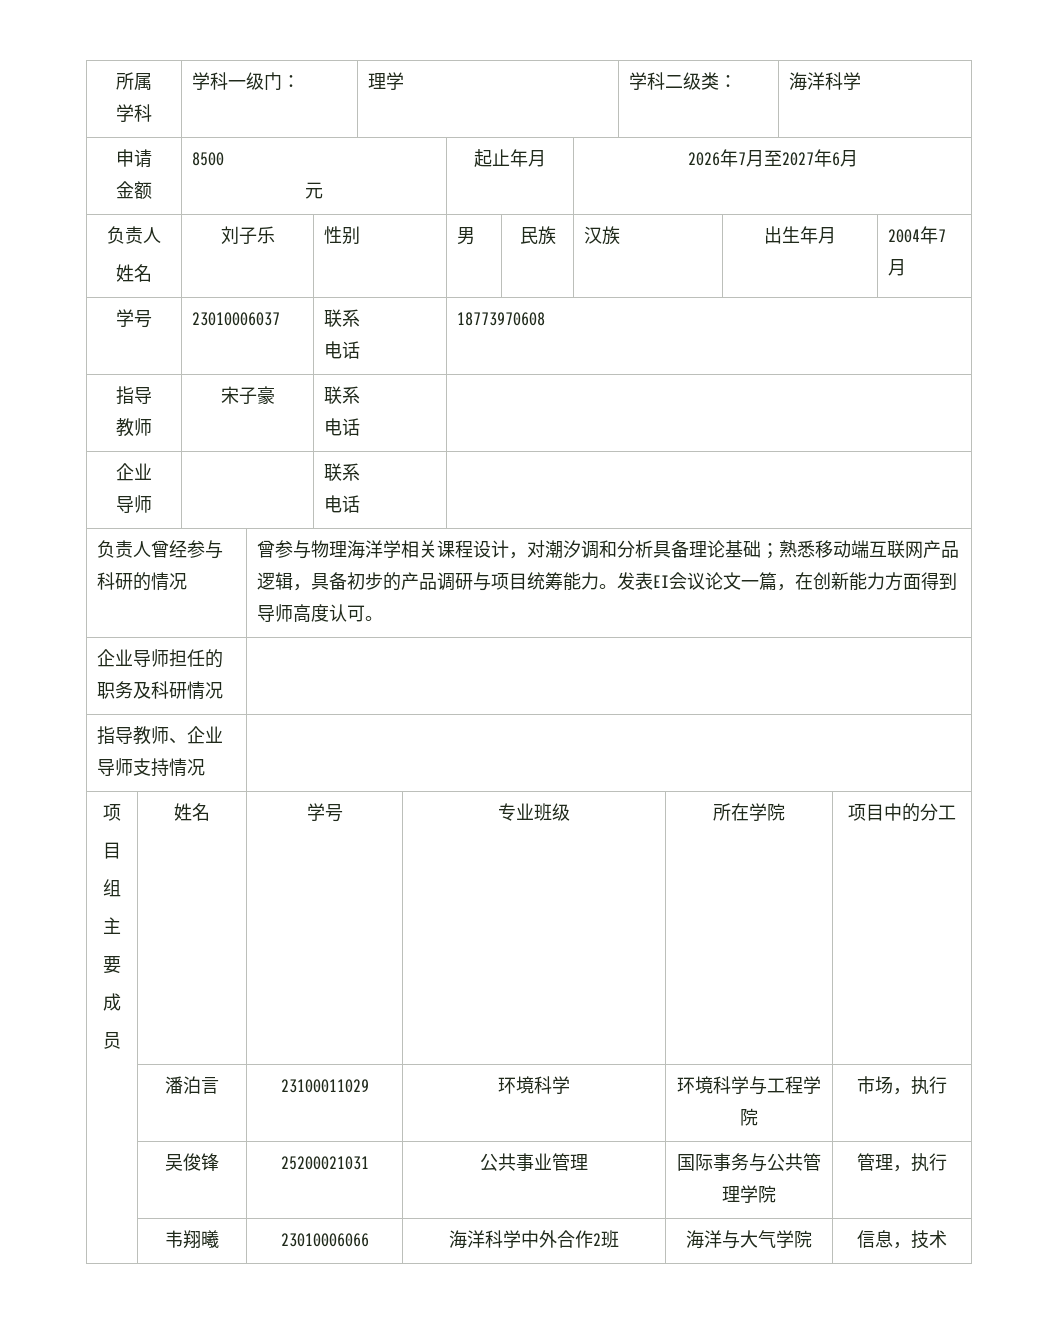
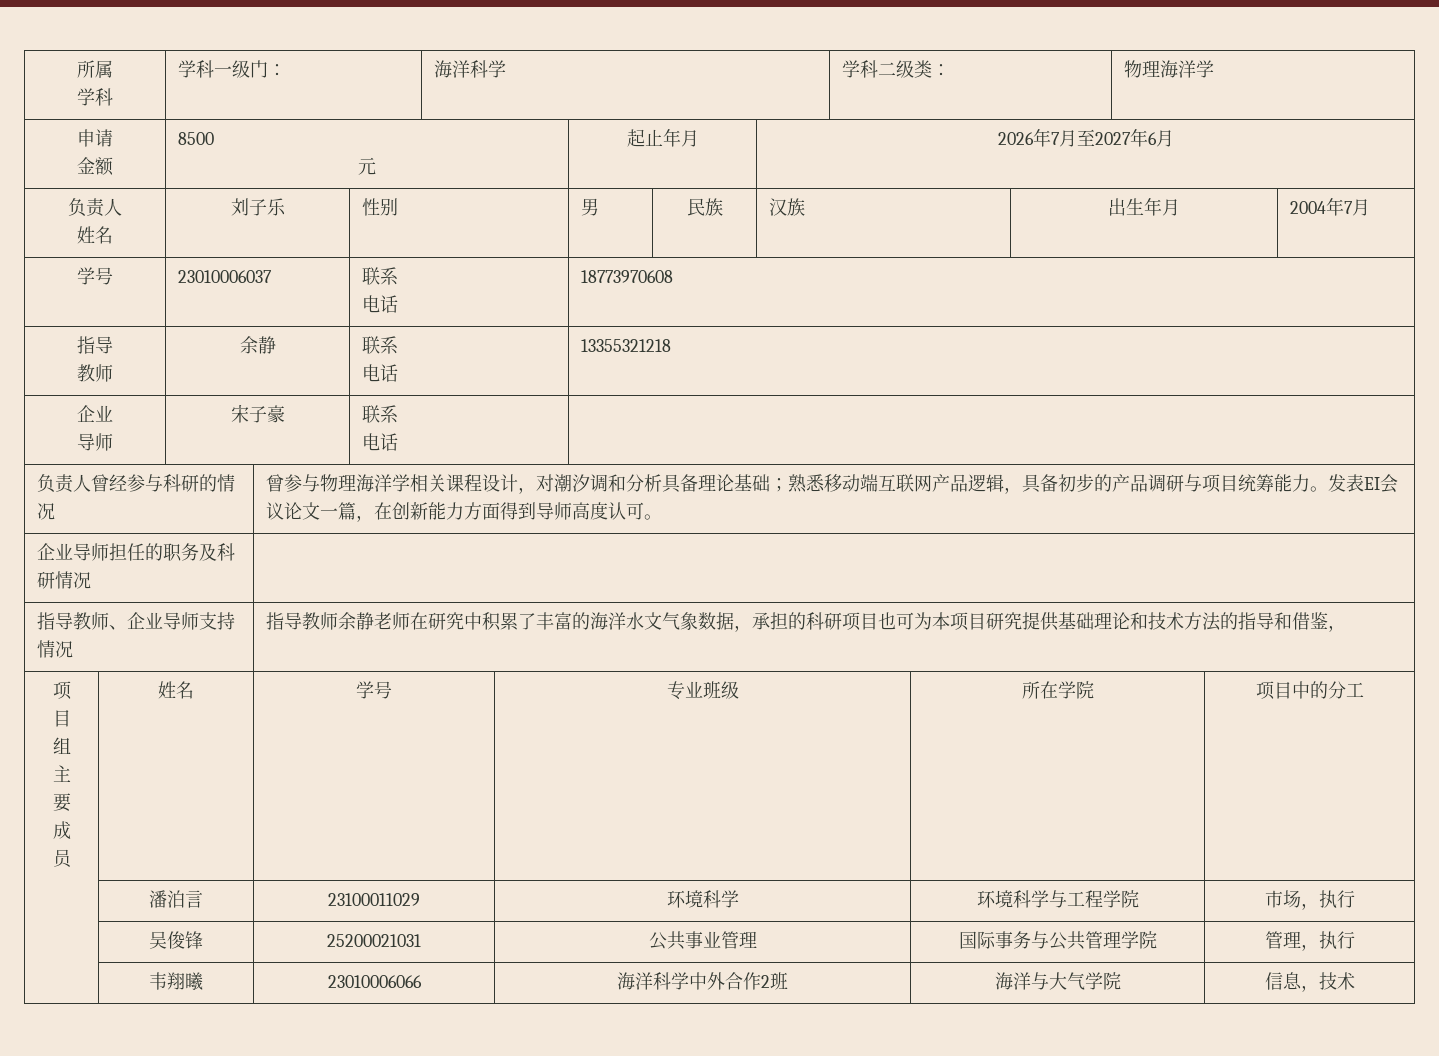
  所属
- 学科 | 学科一级门： | 理学 | 学科二级类： | 海洋科学
+ 学科 | 学科一级门： | 海洋科学 | 学科二级类： | 物理海洋学
  学号 | 23010006037 | 联系
  电话 | 18773970608
  指导
- 教师 | 宋子豪 | 联系
- 电话 |
+ 教师 | 余静 | 联系
+ 电话 | 13355321218
  企业
- 导师 | | 联系
+ 导师 | 宋子豪 | 联系
- 指导教师、企业导师支持情况 |
+ 指导教师、企业导师支持情况 | 指导教师余静老师在研究中积累了丰富的海洋水文气象数据，承担的科研项目也可为本项目研究提供基础理论和技术方法的指导和借鉴，

